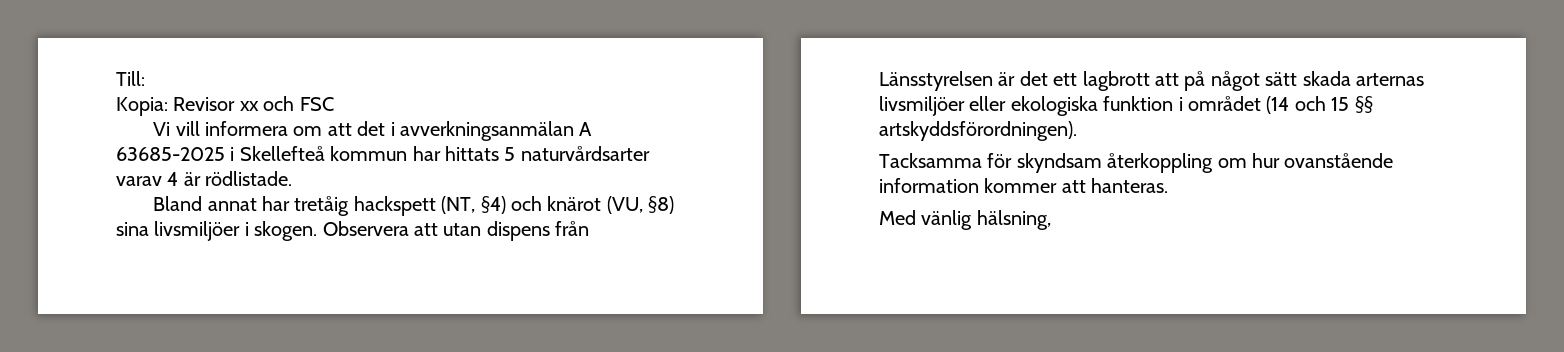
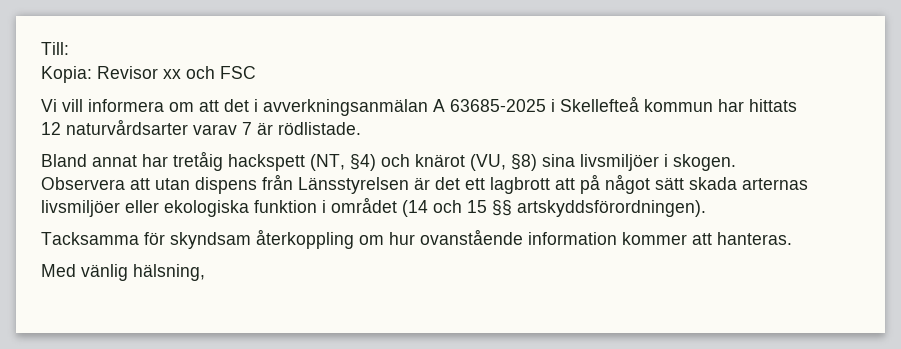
- Vi vill informera om att det i avverkningsanmälan A 63685-2025 i Skellefteå kommun har hittats 5 naturvårdsarter varav 4 är rödlistade.
+ Vi vill informera om att det i avverkningsanmälan A 63685-2025 i Skellefteå kommun har hittats 12 naturvårdsarter varav 7 är rödlistade.

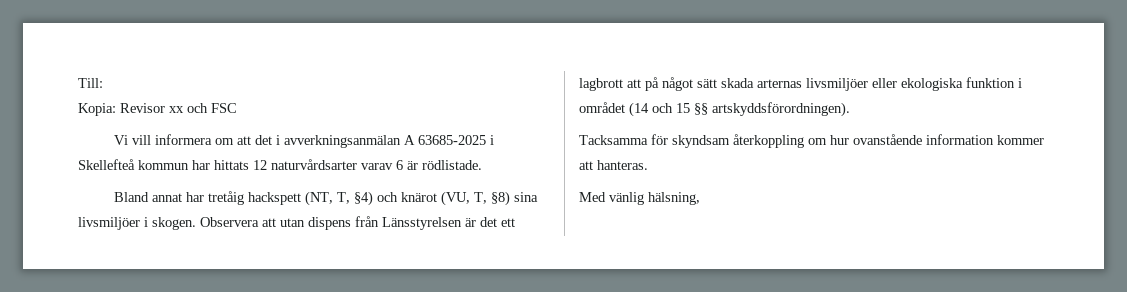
- Vi vill informera om att det i avverkningsanmälan A 63685-2025 i Skellefteå kommun har hittats 12 naturvårdsarter varav 7 är rödlistade.
+ Vi vill informera om att det i avverkningsanmälan A 63685-2025 i Skellefteå kommun har hittats 12 naturvårdsarter varav 6 är rödlistade.
- Bland annat har tretåig hackspett (NT, §4) och knärot (VU, §8) sina livsmiljöer i skogen.
+ Bland annat har tretåig hackspett (NT, T, §4) och knärot (VU, T, §8) sina livsmiljöer i skogen.

